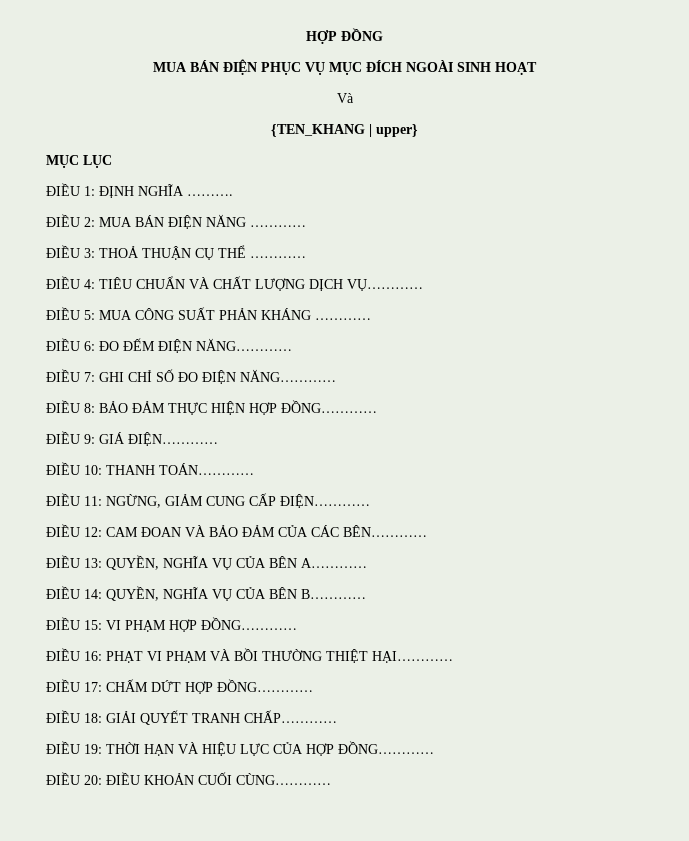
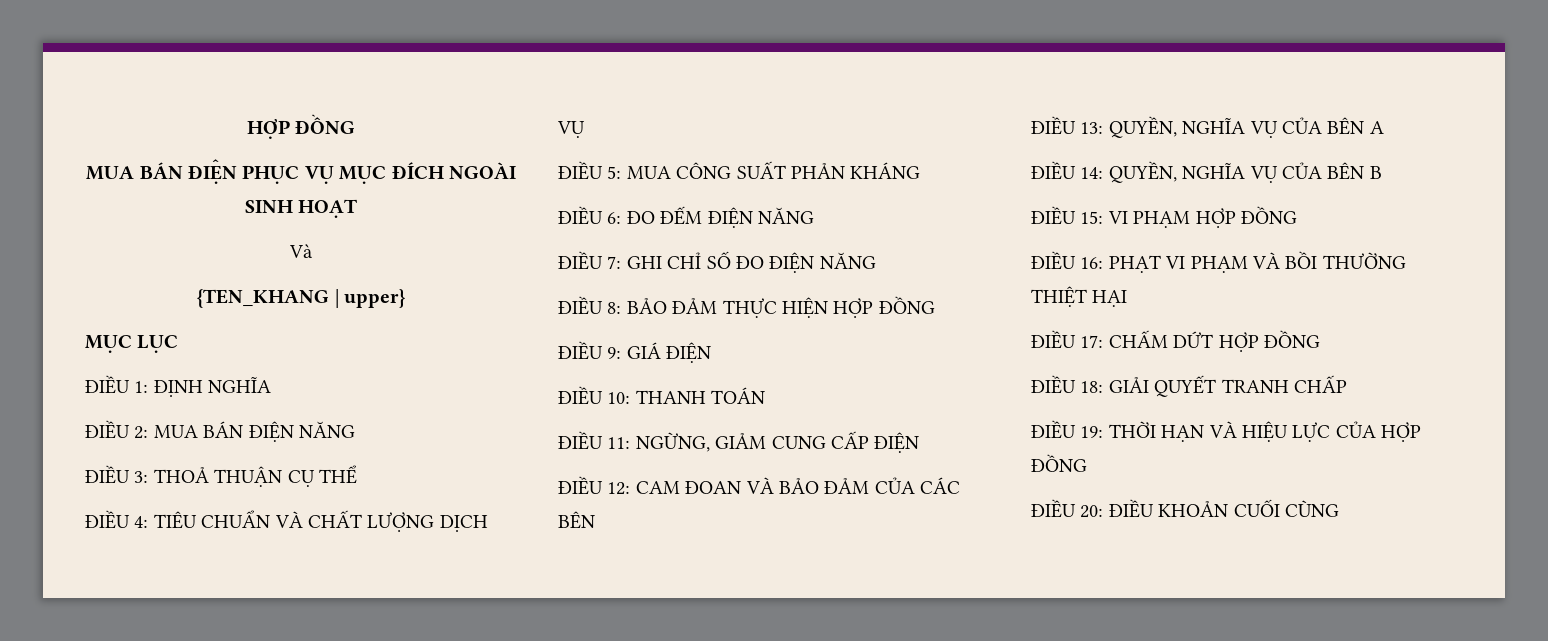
- ĐIỀU 1: ĐỊNH NGHĨA ……….
+ ĐIỀU 1: ĐỊNH NGHĨA
- ĐIỀU 2: MUA BÁN ĐIỆN NĂNG …………
+ ĐIỀU 2: MUA BÁN ĐIỆN NĂNG
- ĐIỀU 3: THOẢ THUẬN CỤ THỂ …………
+ ĐIỀU 3: THOẢ THUẬN CỤ THỂ
- ĐIỀU 4: TIÊU CHUẨN VÀ CHẤT LƯỢNG DỊCH VỤ…………
+ ĐIỀU 4: TIÊU CHUẨN VÀ CHẤT LƯỢNG DỊCH VỤ
- ĐIỀU 5: MUA CÔNG SUẤT PHẢN KHÁNG …………
+ ĐIỀU 5: MUA CÔNG SUẤT PHẢN KHÁNG
- ĐIỀU 6: ĐO ĐẾM ĐIỆN NĂNG…………
+ ĐIỀU 6: ĐO ĐẾM ĐIỆN NĂNG
- ĐIỀU 7: GHI CHỈ SỐ ĐO ĐIỆN NĂNG…………
+ ĐIỀU 7: GHI CHỈ SỐ ĐO ĐIỆN NĂNG
- ĐIỀU 8: BẢO ĐẢM THỰC HIỆN HỢP ĐỒNG…………
+ ĐIỀU 8: BẢO ĐẢM THỰC HIỆN HỢP ĐỒNG
- ĐIỀU 9: GIÁ ĐIỆN…………
+ ĐIỀU 9: GIÁ ĐIỆN
- ĐIỀU 10: THANH TOÁN…………
+ ĐIỀU 10: THANH TOÁN
- ĐIỀU 11: NGỪNG, GIẢM CUNG CẤP ĐIỆN…………
+ ĐIỀU 11: NGỪNG, GIẢM CUNG CẤP ĐIỆN
- ĐIỀU 12: CAM ĐOAN VÀ BẢO ĐẢM CỦA CÁC BÊN…………
+ ĐIỀU 12: CAM ĐOAN VÀ BẢO ĐẢM CỦA CÁC BÊN
- ĐIỀU 13: QUYỀN, NGHĨA VỤ CỦA BÊN A…………
+ ĐIỀU 13: QUYỀN, NGHĨA VỤ CỦA BÊN A
- ĐIỀU 14: QUYỀN, NGHĨA VỤ CỦA BÊN B…………
+ ĐIỀU 14: QUYỀN, NGHĨA VỤ CỦA BÊN B
- ĐIỀU 15: VI PHẠM HỢP ĐỒNG…………
+ ĐIỀU 15: VI PHẠM HỢP ĐỒNG
- ĐIỀU 16: PHẠT VI PHẠM VÀ BỒI THƯỜNG THIỆT HẠI…………
+ ĐIỀU 16: PHẠT VI PHẠM VÀ BỒI THƯỜNG THIỆT HẠI
- ĐIỀU 17: CHẤM DỨT HỢP ĐỒNG…………
+ ĐIỀU 17: CHẤM DỨT HỢP ĐỒNG
- ĐIỀU 18: GIẢI QUYẾT TRANH CHẤP…………
+ ĐIỀU 18: GIẢI QUYẾT TRANH CHẤP
- ĐIỀU 19: THỜI HẠN VÀ HIỆU LỰC CỦA HỢP ĐỒNG…………
+ ĐIỀU 19: THỜI HẠN VÀ HIỆU LỰC CỦA HỢP ĐỒNG
- ĐIỀU 20: ĐIỀU KHOẢN CUỐI CÙNG…………
+ ĐIỀU 20: ĐIỀU KHOẢN CUỐI CÙNG

